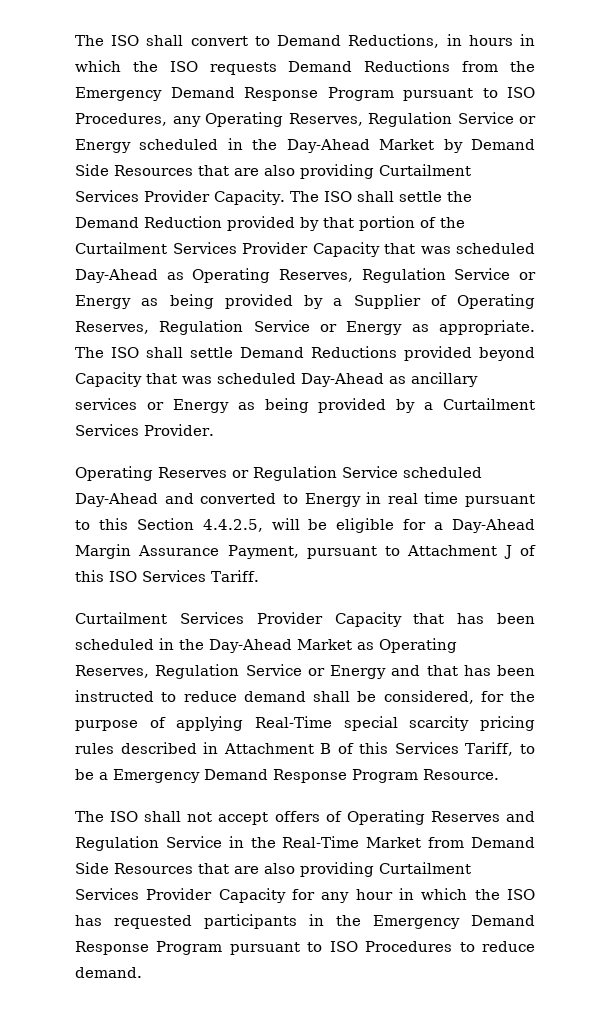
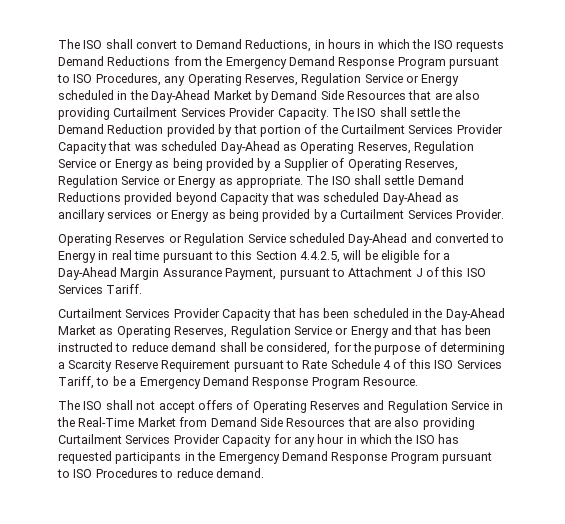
- Curtailment Services Provider Capacity that has been scheduled in the Day-Ahead Market as Operating Reserves, Regulation Service or Energy and that has been instructed to reduce demand shall be considered, for the purpose of applying Real-Time special scarcity pricing rules described in Attachment B of this Services Tariff, to be a Emergency Demand Response Program Resource.
+ Curtailment Services Provider Capacity that has been scheduled in the Day-Ahead Market as Operating Reserves, Regulation Service or Energy and that has been instructed to reduce demand shall be considered, for the purpose of determining a Scarcity Reserve Requirement pursuant to Rate Schedule 4 of this ISO Services Tariff, to be a Emergency Demand Response Program Resource.

